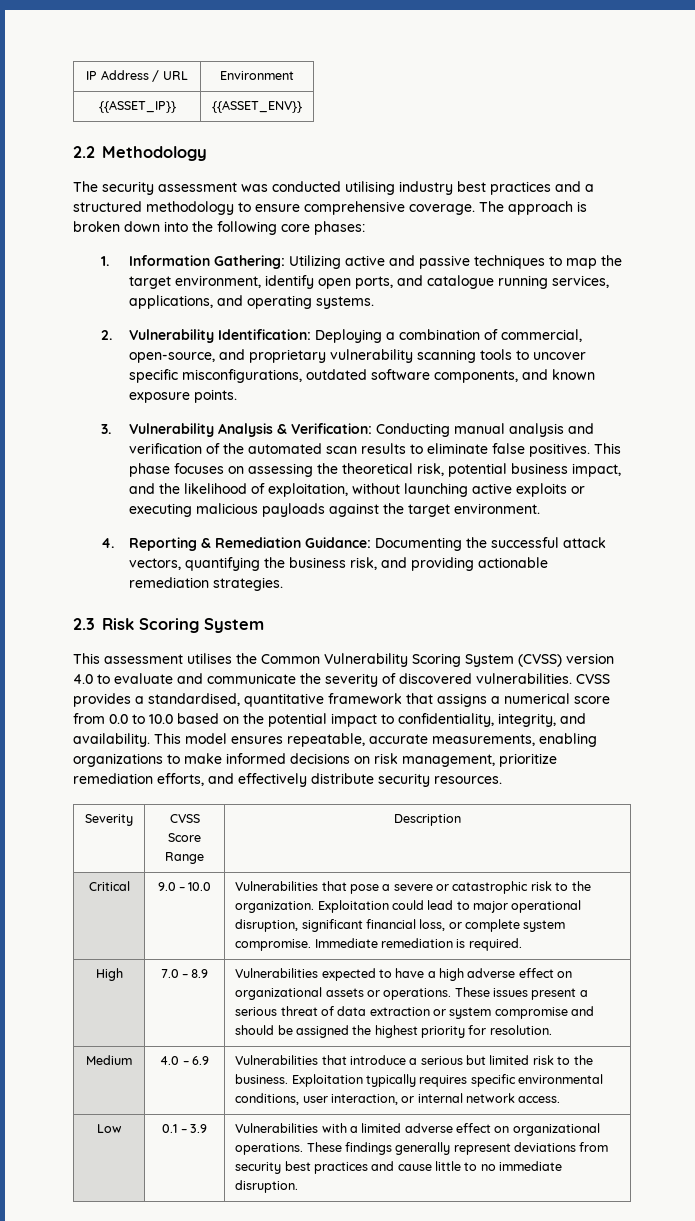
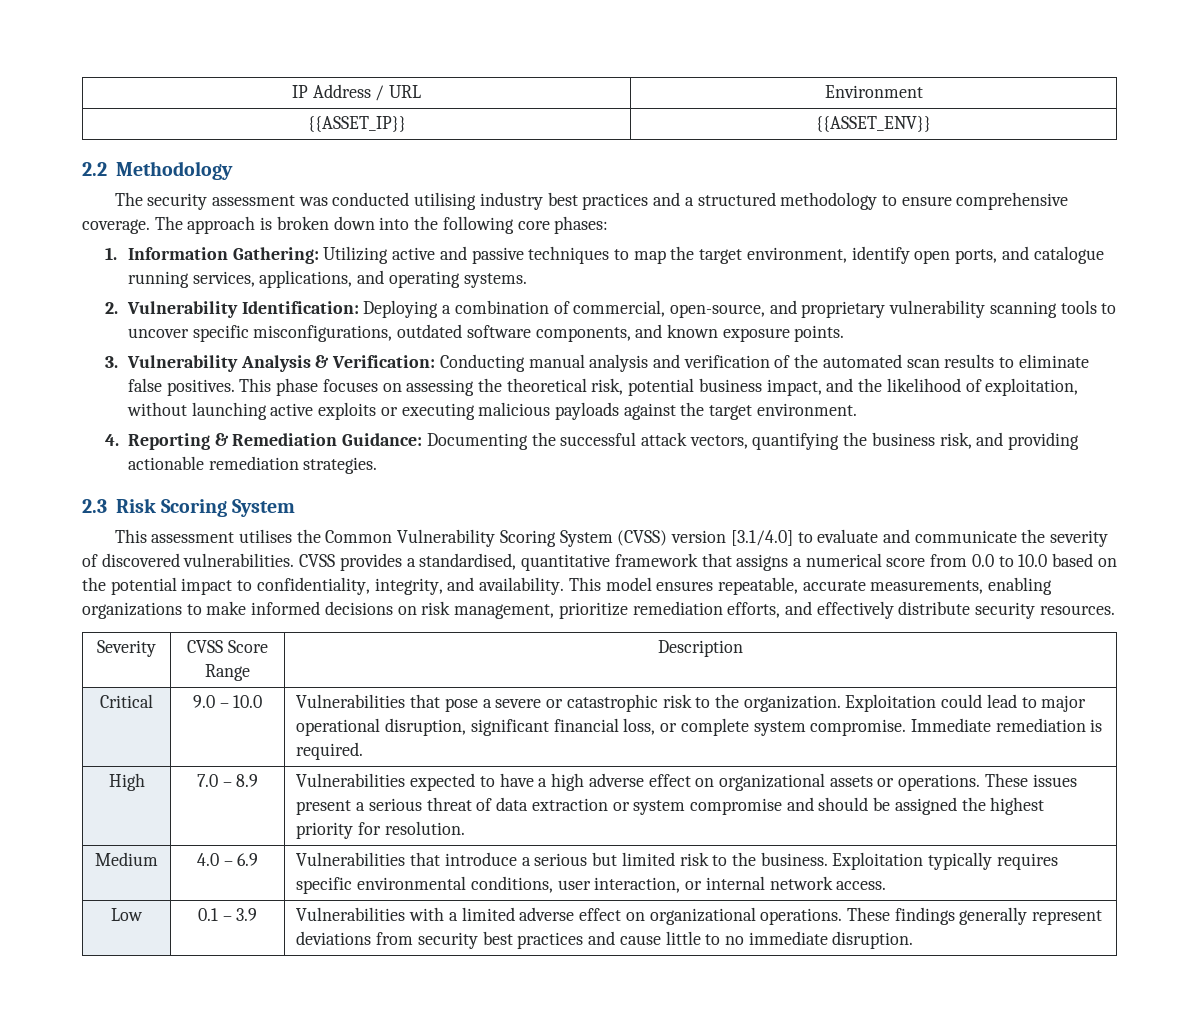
- This assessment utilises the Common Vulnerability Scoring System (CVSS) version 4.0 to evaluate and communicate the severity of discovered vulnerabilities.
+ This assessment utilises the Common Vulnerability Scoring System (CVSS) version [3.1/4.0] to evaluate and communicate the severity of discovered vulnerabilities.

